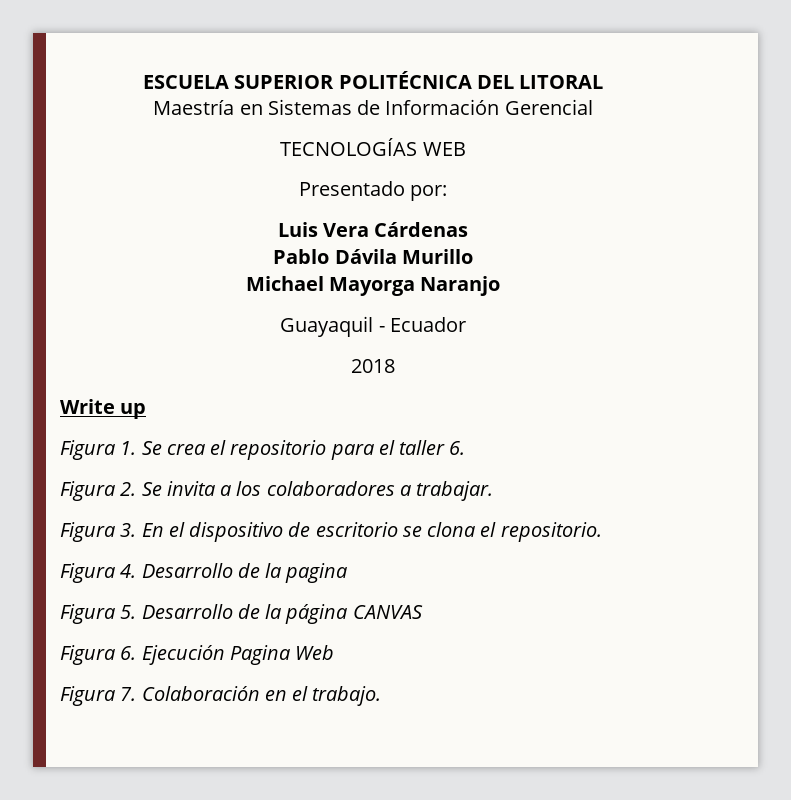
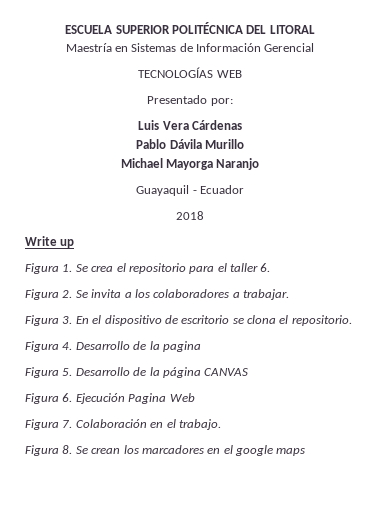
+ Figura 8. Se crean los marcadores en el google maps

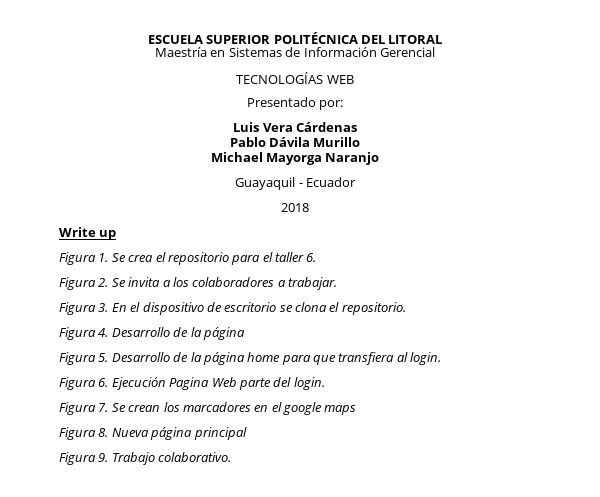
- Figura 4. Desarrollo de la pagina
+ Figura 4. Desarrollo de la página
- Figura 5. Desarrollo de la página CANVAS
+ Figura 5. Desarrollo de la página home para que transfiera al login.
- Figura 6. Ejecución Pagina Web
+ Figura 6. Ejecución Pagina Web parte del login.
- Figura 7. Colaboración en el trabajo.
- Figura 8. Se crean los marcadores en el google maps
+ Figura 7. Se crean los marcadores en el google maps
+ Figura 8. Nueva página principal
+ Figura 9. Trabajo colaborativo.

